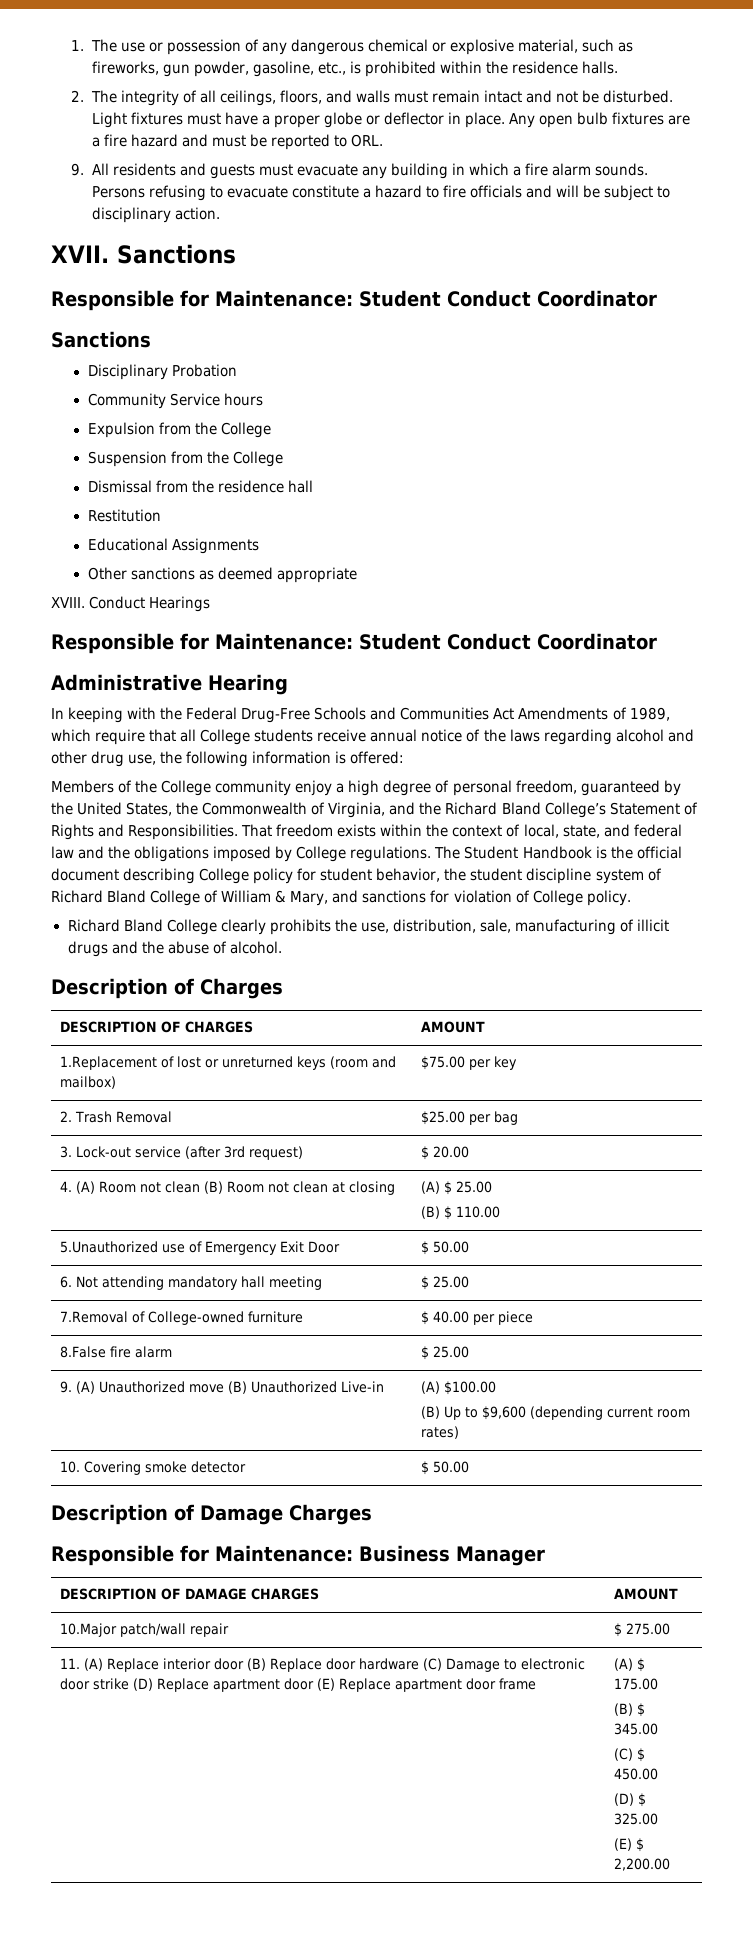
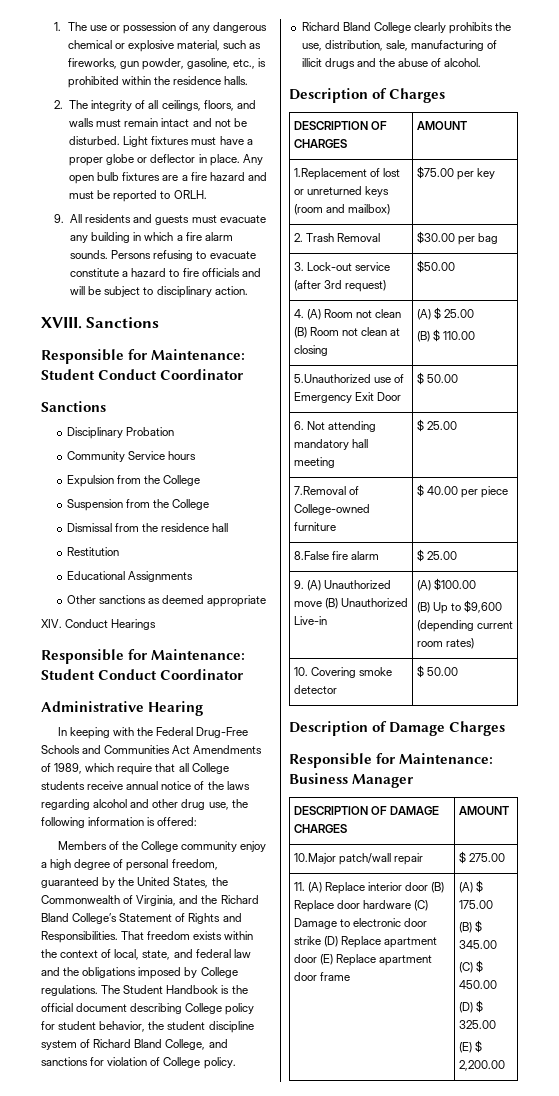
- Any open bulb fixtures are a fire hazard and must be reported to ORL.
+ Any open bulb fixtures are a fire hazard and must be reported to ORLH.
- XVII.
+ XVIII.
- XVIII. Conduct Hearings
+ XIV. Conduct Hearings
- The Student Handbook is the official document describing College policy for student behavior, the student discipline system of Richard Bland College of William & Mary, and sanctions for violation of College policy.
+ The Student Handbook is the official document describing College policy for student behavior, the student discipline system of Richard Bland College, and sanctions for violation of College policy.
- 2. Trash Removal | $25.00 per bag
+ 2. Trash Removal | $30.00 per bag
- 3. Lock-out service (after 3rd request) | $ 20.00
+ 3. Lock-out service (after 3rd request) | $50.00

